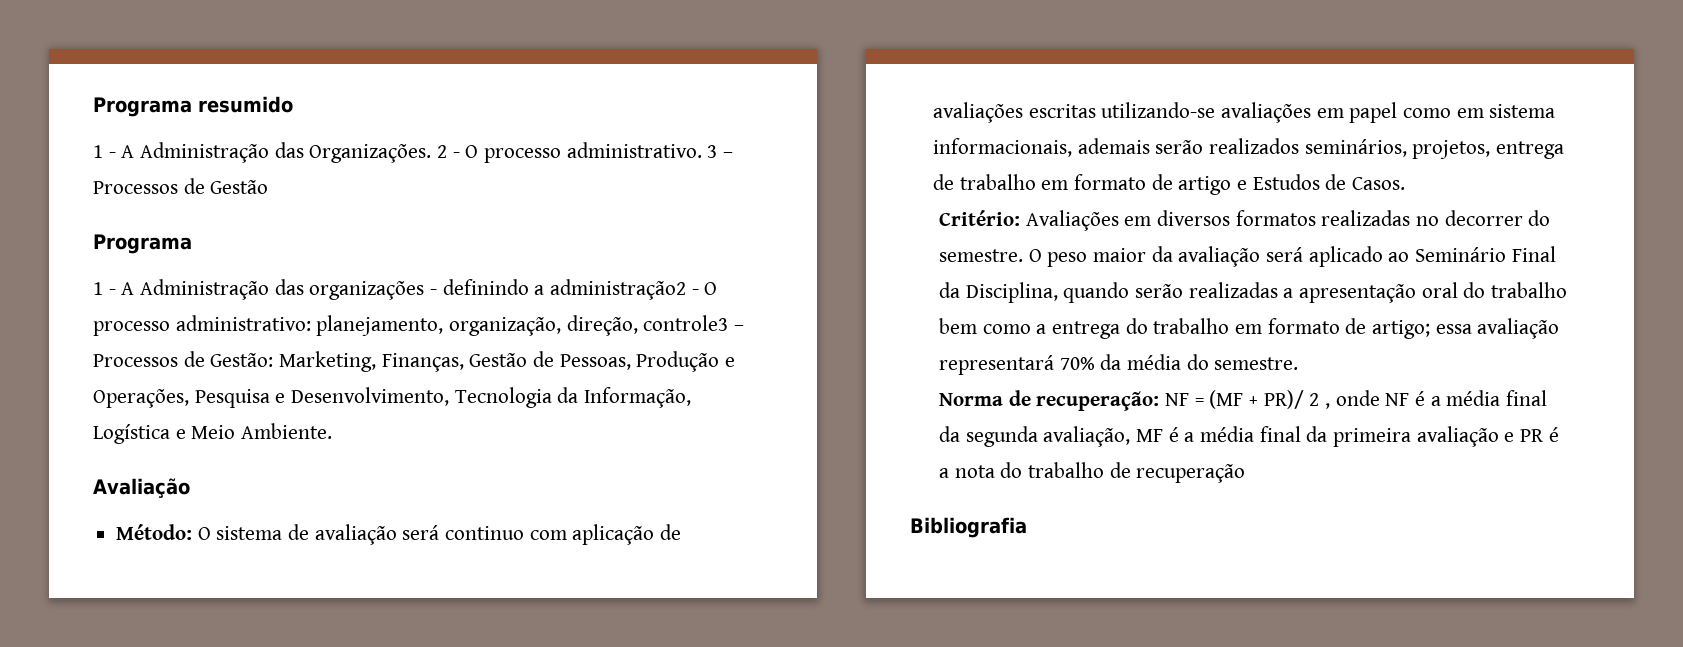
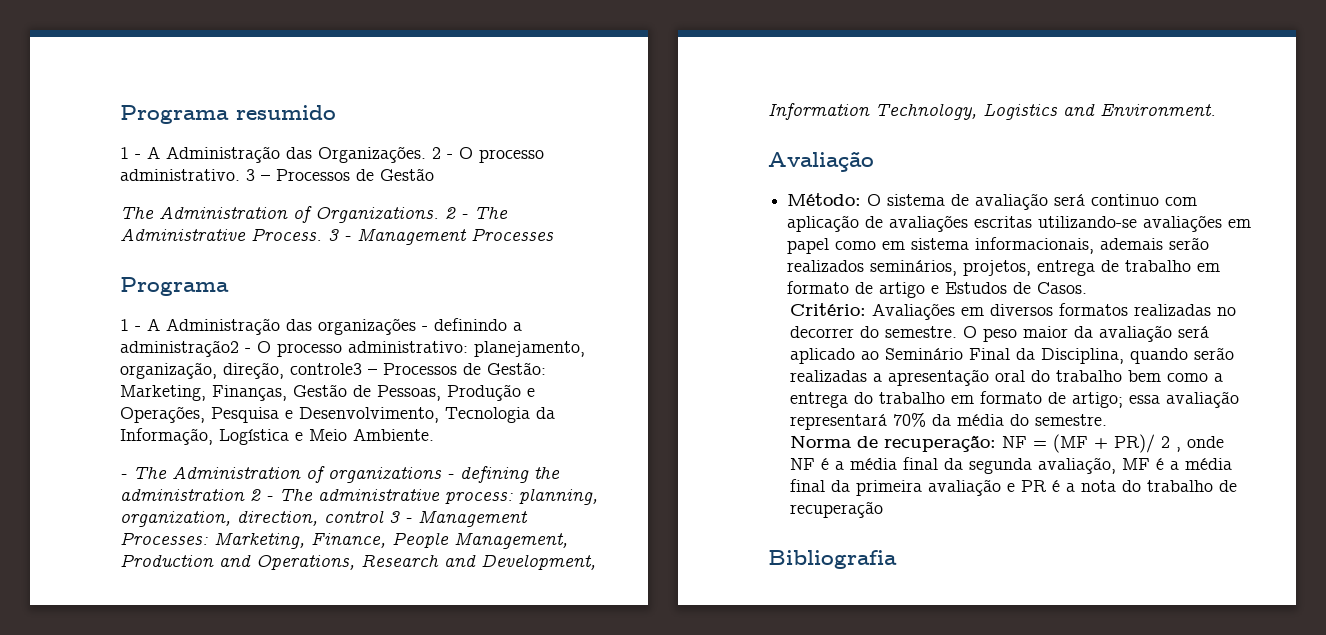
+ The Administration of Organizations. 2 - The Administrative Process. 3 - Management Processes
+ - The Administration of organizations - defining the administration 2 - The administrative process: planning, organization, direction, control 3 - Management Processes: Marketing, Finance, People Management, Production and Operations, Research and Development, Information Technology, Logistics and Environment.

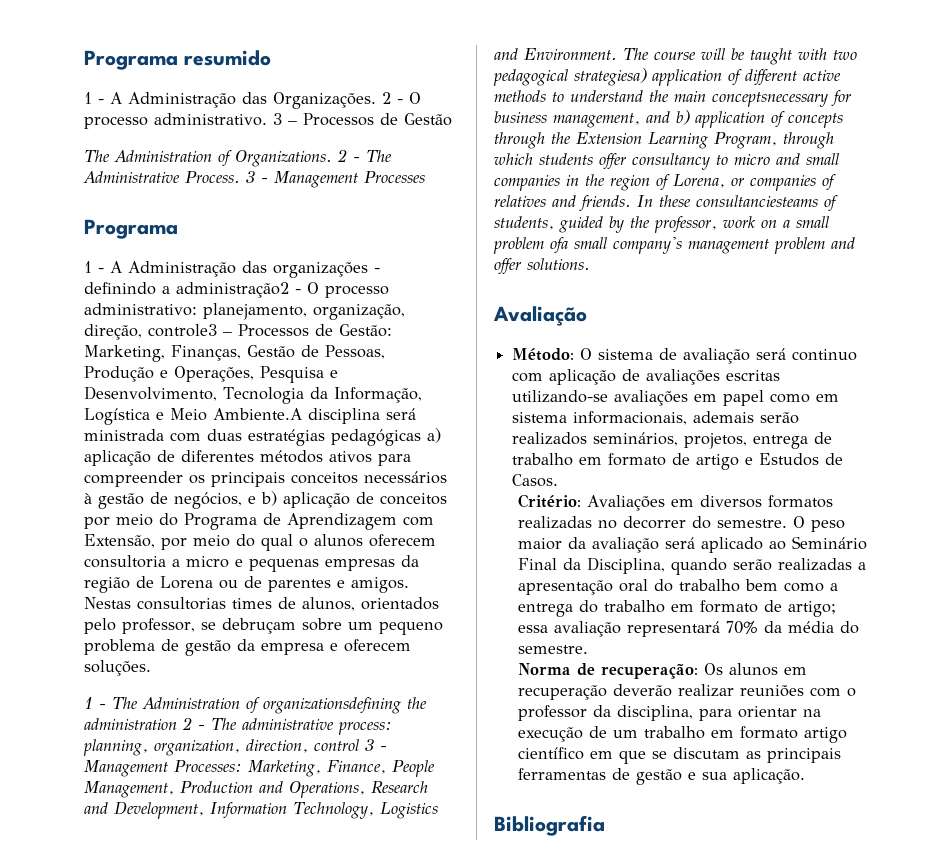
- Marketing, Finanças, Gestão de Pessoas, Produção e Operações, Pesquisa e Desenvolvimento, Tecnologia da Informação, Logística e Meio Ambiente.
- - The Administration of organizations - defining the administration 2 - The administrative process:
+ Marketing, Finanças, Gestão de Pessoas, Produção e Operações, Pesquisa e Desenvolvimento, Tecnologia da Informação, Logística e Meio Ambiente.A disciplina será ministrada com duas estratégias pedagógicas a) aplicação de diferentes métodos ativos para compreender os principais conceitos necessários à gestão de negócios, e b) aplicação de conceitos por meio do Programa de Aprendizagem com Extensão, por meio do qual o alunos oferecem consultoria a micro e pequenas empresas da região de Lorena ou de parentes e amigos. Nestas consultorias times de alunos, orientados pelo professor, se debruçam sobre um pequeno problema de gestão da empresa e oferecem soluções.
+ 1 - The Administration of organizationsdefining the administration 2 - The administrative process:
+ The course will be taught with two pedagogical strategiesa) application of different active methods to understand the main conceptsnecessary for business management, and b) application of concepts through the Extension Learning Program, through which students offer consultancy to micro and small companies in the region of Lorena, or companies of relatives and friends. In these consultanciesteams of students, guided by the professor, work on a small problem ofa small company's management problem and offer solutions.
- Norma de recuperação: NF = (MF + PR)/ 2 , onde NF é a média final da segunda avaliação, MF é a média final da primeira avaliação e PR é a nota do trabalho de recuperação
+ Norma de recuperação: Os alunos em recuperação deverão realizar reuniões com o professor da disciplina, para orientar na execução de um trabalho em formato artigo científico em que se discutam as principais ferramentas de gestão e sua aplicação.

